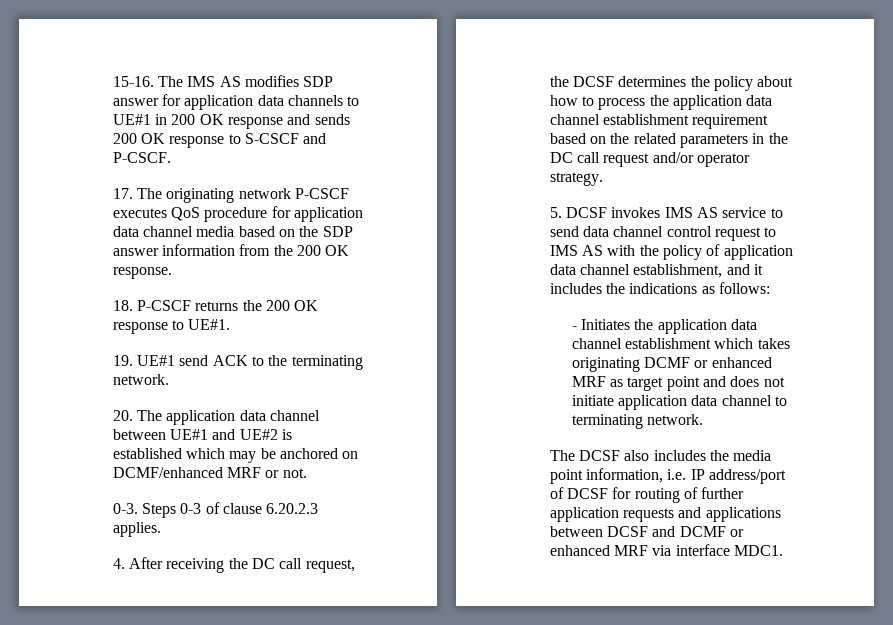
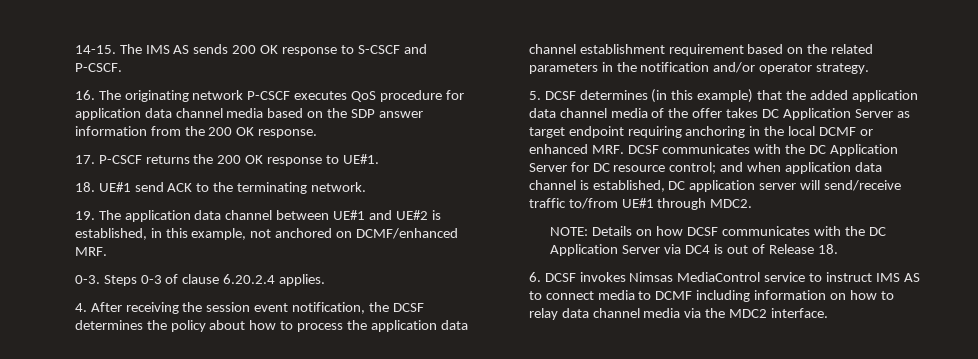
- 15-16.
+ 14-15.
- The IMS AS modifies SDP answer for application data channels to UE#1 in 200 OK response and sends 200 OK response to S-CSCF and P-CSCF.
+ The IMS AS sends 200 OK response to S-CSCF and P-CSCF.
- 17. The originating network P-CSCF executes QoS procedure for application data channel media based on the SDP answer information from the 200 OK response.
+ 16. The originating network P-CSCF executes QoS procedure for application data channel media based on the SDP answer information from the 200 OK response.
- 18. P-CSCF returns the 200 OK response to UE#1.
+ 17. P-CSCF returns the 200 OK response to UE#1.
- 19. UE#1 send ACK to the terminating network.
+ 18. UE#1 send ACK to the terminating network.
- 20. The application data channel between UE#1 and UE#2 is established which may be anchored on DCMF/enhanced MRF or not.
+ 19. The application data channel between UE#1 and UE#2 is established, in this example, not anchored on DCMF/enhanced MRF.
- Steps 0-3 of clause 6.20.2.3 applies.
+ Steps 0-3 of clause 6.20.2.4 applies.
- 4. After receiving the DC call request, the DCSF determines the policy about how to process the application data channel establishment requirement based on the related parameters in the DC call request and/or operator strategy.
+ 4. After receiving the session event notification, the DCSF determines the policy about how to process the application data channel establishment requirement based on the related parameters in the notification and/or operator strategy.
- 5. DCSF invokes IMS AS service to send data channel control request to IMS AS with the policy of application data channel establishment, and it includes the indications as follows:
- - Initiates the application data channel establishment which takes originating DCMF or enhanced MRF as target point and does not initiate application data channel to terminating network.
- The DCSF also includes the media point information, i.e. IP address/port of DCSF for routing of further application requests and applications between DCSF and DCMF or enhanced MRF via interface MDC1.
+ 5. DCSF determines (in this example) that the added application data channel media of the offer takes DC Application Server as target endpoint requiring anchoring in the local DCMF or enhanced MRF. DCSF communicates with the DC Application Server for DC resource control; and when application data channel is established, DC application server will send/receive traffic to/from UE#1 through MDC2.
+ NOTE: Details on how DCSF communicates with the DC Application Server via DC4 is out of Release 18.
+ 6. DCSF invokes Nimsas MediaControl service to instruct IMS AS to connect media to DCMF including information on how to relay data channel media via the MDC2 interface.

